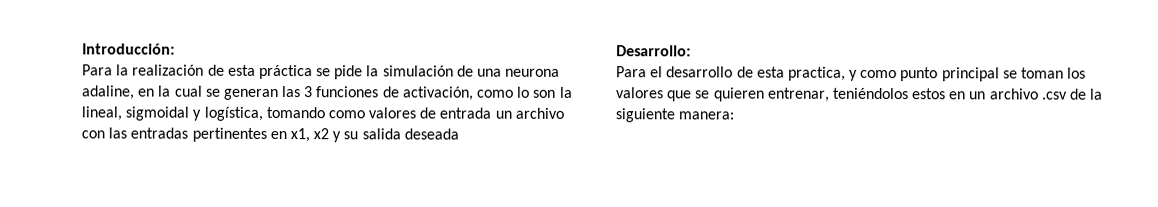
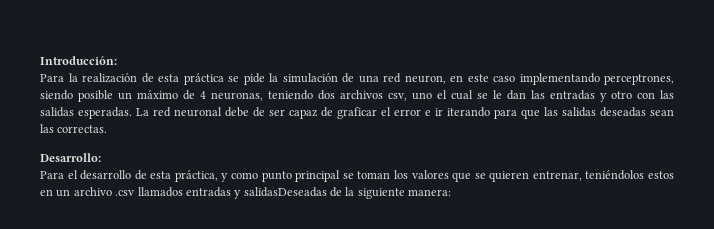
- Para la realización de esta práctica se pide la simulación de una neurona adaline, en la cual se generan las 3 funciones de activación, como lo son la lineal, sigmoidal y logística, tomando como valores de entrada un archivo con las entradas pertinentes en x1, x2 y su salida deseada
+ Para la realización de esta práctica se pide la simulación de una red neuron, en este caso implementando perceptrones, siendo posible un máximo de 4 neuronas, teniendo dos archivos csv, uno el cual se le dan las entradas y otro con las salidas esperadas. La red neuronal debe de ser capaz de graficar el error e ir iterando para que las salidas deseadas sean las correctas.
- Para el desarrollo de esta practica, y como punto principal se toman los valores que se quieren entrenar, teniéndolos estos en un archivo .csv de la siguiente manera:
+ Para el desarrollo de esta práctica, y como punto principal se toman los valores que se quieren entrenar, teniéndolos estos en un archivo .csv llamados entradas y salidasDeseadas de la siguiente manera:

